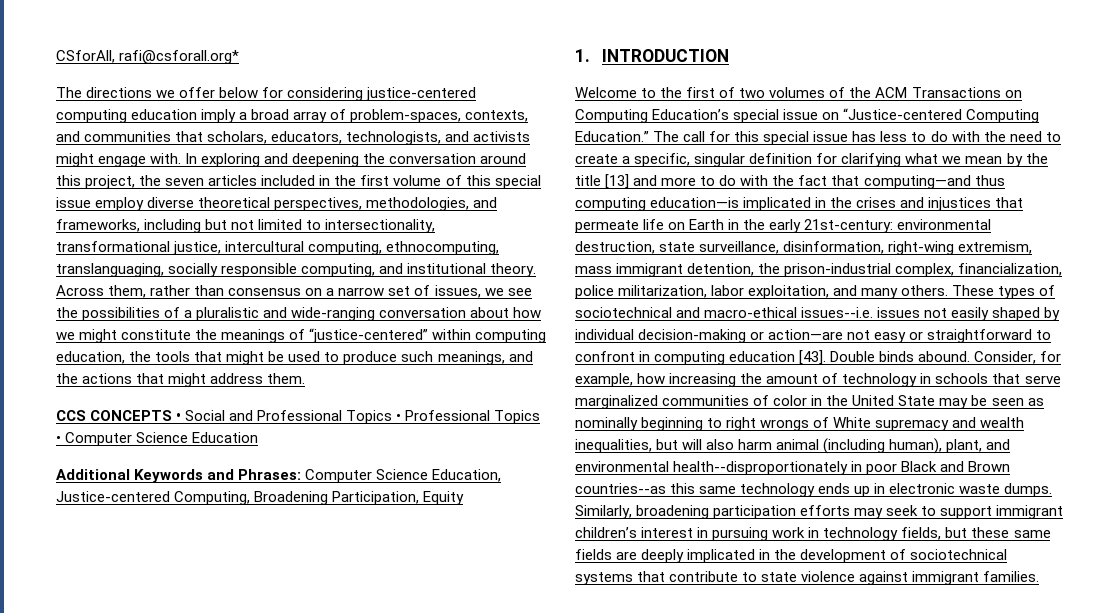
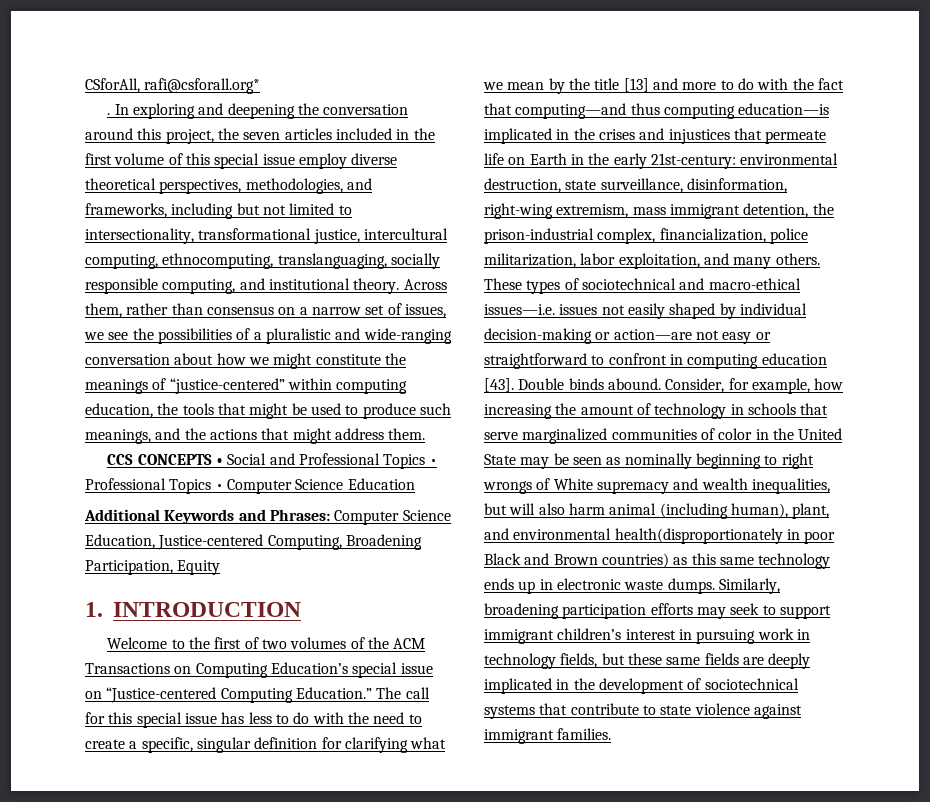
- The directions we offer below for considering justice-centered computing education imply a broad array of problem-spaces, contexts, and communities that scholars, educators, technologists, and activists might engage with.
+ .
- These types of sociotechnical and macro-ethical issues--i.e. issues not easily shaped by individual decision-making or action—are not easy or straightforward to confront in computing education [43].
+ These types of sociotechnical and macro-ethical issues—i.e. issues not easily shaped by individual decision-making or action—are not easy or straightforward to confront in computing education [43].
- Consider, for example, how increasing the amount of technology in schools that serve marginalized communities of color in the United State may be seen as nominally beginning to right wrongs of White supremacy and wealth inequalities, but will also harm animal (including human), plant, and environmental health--disproportionately in poor Black and Brown countries--as this same technology ends up in electronic waste dumps.
+ Consider, for example, how increasing the amount of technology in schools that serve marginalized communities of color in the United State may be seen as nominally beginning to right wrongs of White supremacy and wealth inequalities, but will also harm animal (including human), plant, and environmental health(disproportionately in poor Black and Brown countries) as this same technology ends up in electronic waste dumps.

